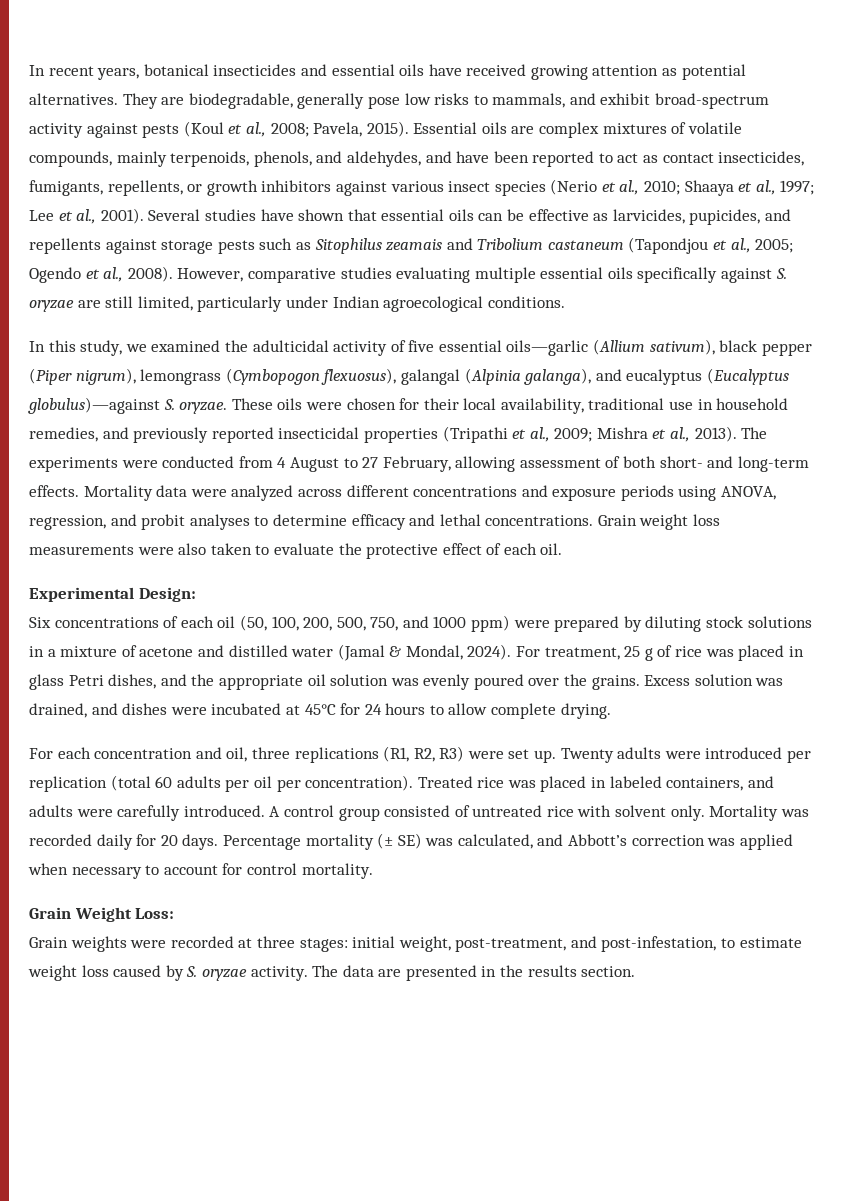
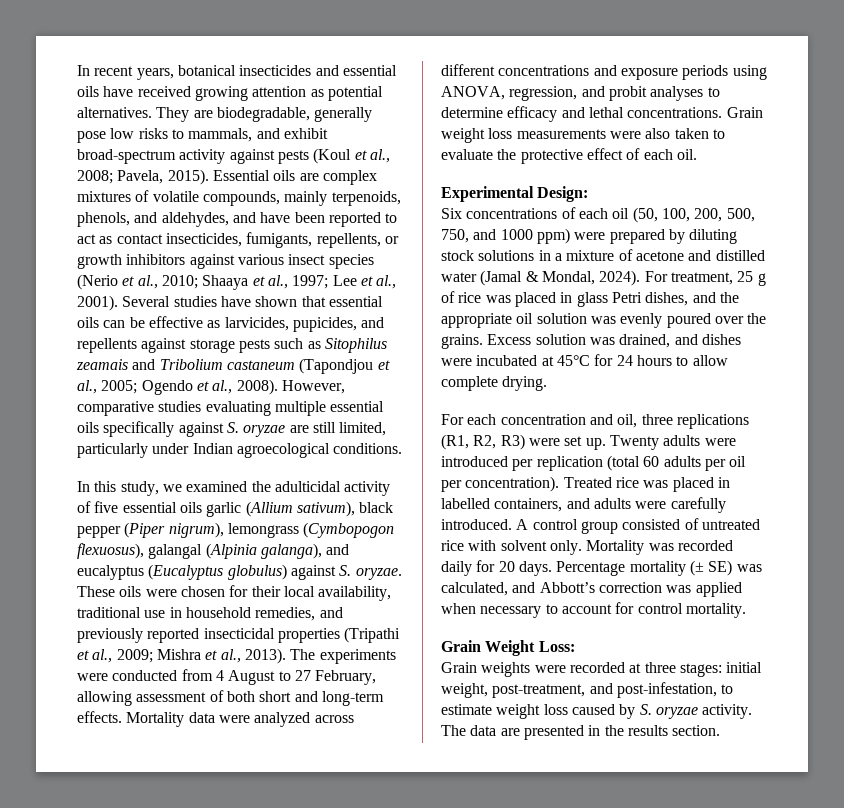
- In this study, we examined the adulticidal activity of five essential oils—garlic (Allium sativum), black pepper (Piper nigrum), lemongrass (Cymbopogon flexuosus), galangal (Alpinia galanga), and eucalyptus (Eucalyptus globulus)—against S. oryzae.
+ In this study, we examined the adulticidal activity of five essential oils garlic (Allium sativum), black pepper (Piper nigrum), lemongrass (Cymbopogon flexuosus), galangal (Alpinia galanga), and eucalyptus (Eucalyptus globulus) against S. oryzae.
- The experiments were conducted from 4 August to 27 February, allowing assessment of both short- and long-term effects.
+ The experiments were conducted from 4 August to 27 February, allowing assessment of both short and long-term effects.
- Treated rice was placed in labeled containers, and adults were carefully introduced.
+ Treated rice was placed in labelled containers, and adults were carefully introduced.

